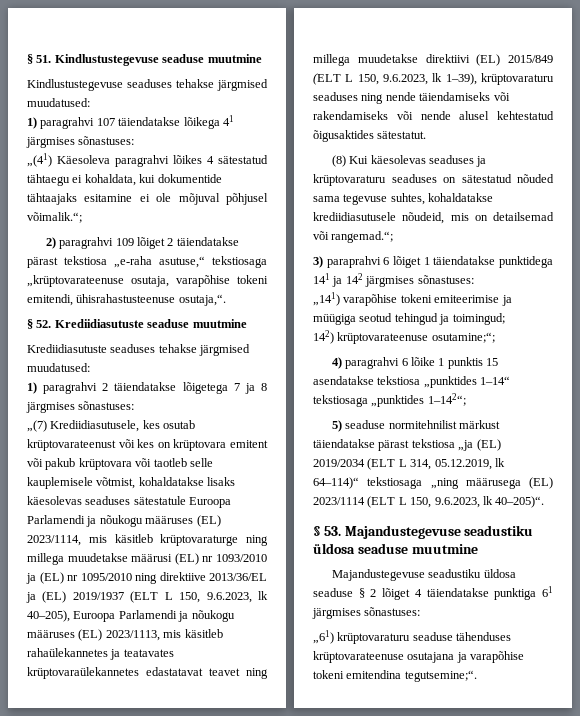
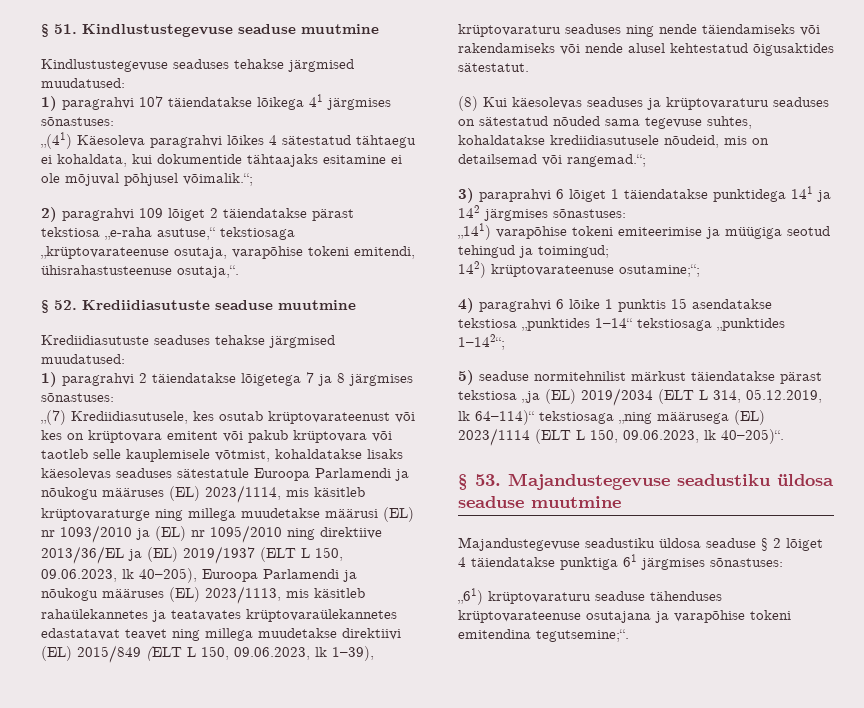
- „(7) Krediidiasutusele, kes osutab krüptovarateenust või kes on krüptovara emitent või pakub krüptovara või taotleb selle kauplemisele võtmist, kohaldatakse lisaks käesolevas seaduses sätestatule Euroopa Parlamendi ja nõukogu määruses (EL) 2023/1114, mis käsitleb krüptovaraturge ning millega muudetakse määrusi (EL) nr 1093/2010 ja (EL) nr 1095/2010 ning direktiive 2013/36/EL ja (EL) 2019/1937 (ELT L 150, 9.6.2023, lk 40–205), Euroopa Parlamendi ja nõukogu määruses (EL) 2023/1113, mis käsitleb rahaülekannetes ja teatavates krüptovaraülekannetes edastatavat teavet ning millega muudetakse direktiivi (EL) 2015/849 (ELT L 150, 9.6.2023, lk 1–39), krüptovaraturu seaduses ning nende täiendamiseks või rakendamiseks või nende alusel kehtestatud õigusaktides sätestatut.
+ „(7) Krediidiasutusele, kes osutab krüptovarateenust või kes on krüptovara emitent või pakub krüptovara või taotleb selle kauplemisele võtmist, kohaldatakse lisaks käesolevas seaduses sätestatule Euroopa Parlamendi ja nõukogu määruses (EL) 2023/1114, mis käsitleb krüptovaraturge ning millega muudetakse määrusi (EL) nr 1093/2010 ja (EL) nr 1095/2010 ning direktiive 2013/36/EL ja (EL) 2019/1937 (ELT L 150, 09.06.2023, lk 40–205), Euroopa Parlamendi ja nõukogu määruses (EL) 2023/1113, mis käsitleb rahaülekannetes ja teatavates krüptovaraülekannetes edastatavat teavet ning millega muudetakse direktiivi (EL) 2015/849 (ELT L 150, 09.06.2023, lk 1–39), krüptovaraturu seaduses ning nende täiendamiseks või rakendamiseks või nende alusel kehtestatud õigusaktides sätestatut.
- 5) seaduse normitehnilist märkust täiendatakse pärast tekstiosa „ja (EL) 2019/2034 (ELT L 314, 05.12.2019, lk 64–114)“ tekstiosaga „ning määrusega (EL) 2023/1114 (ELT L 150, 9.6.2023, lk 40–205)“.
+ 5) seaduse normitehnilist märkust täiendatakse pärast tekstiosa „ja (EL) 2019/2034 (ELT L 314, 05.12.2019, lk 64–114)“ tekstiosaga „ning määrusega (EL) 2023/1114 (ELT L 150, 09.06.2023, lk 40–205)“.

